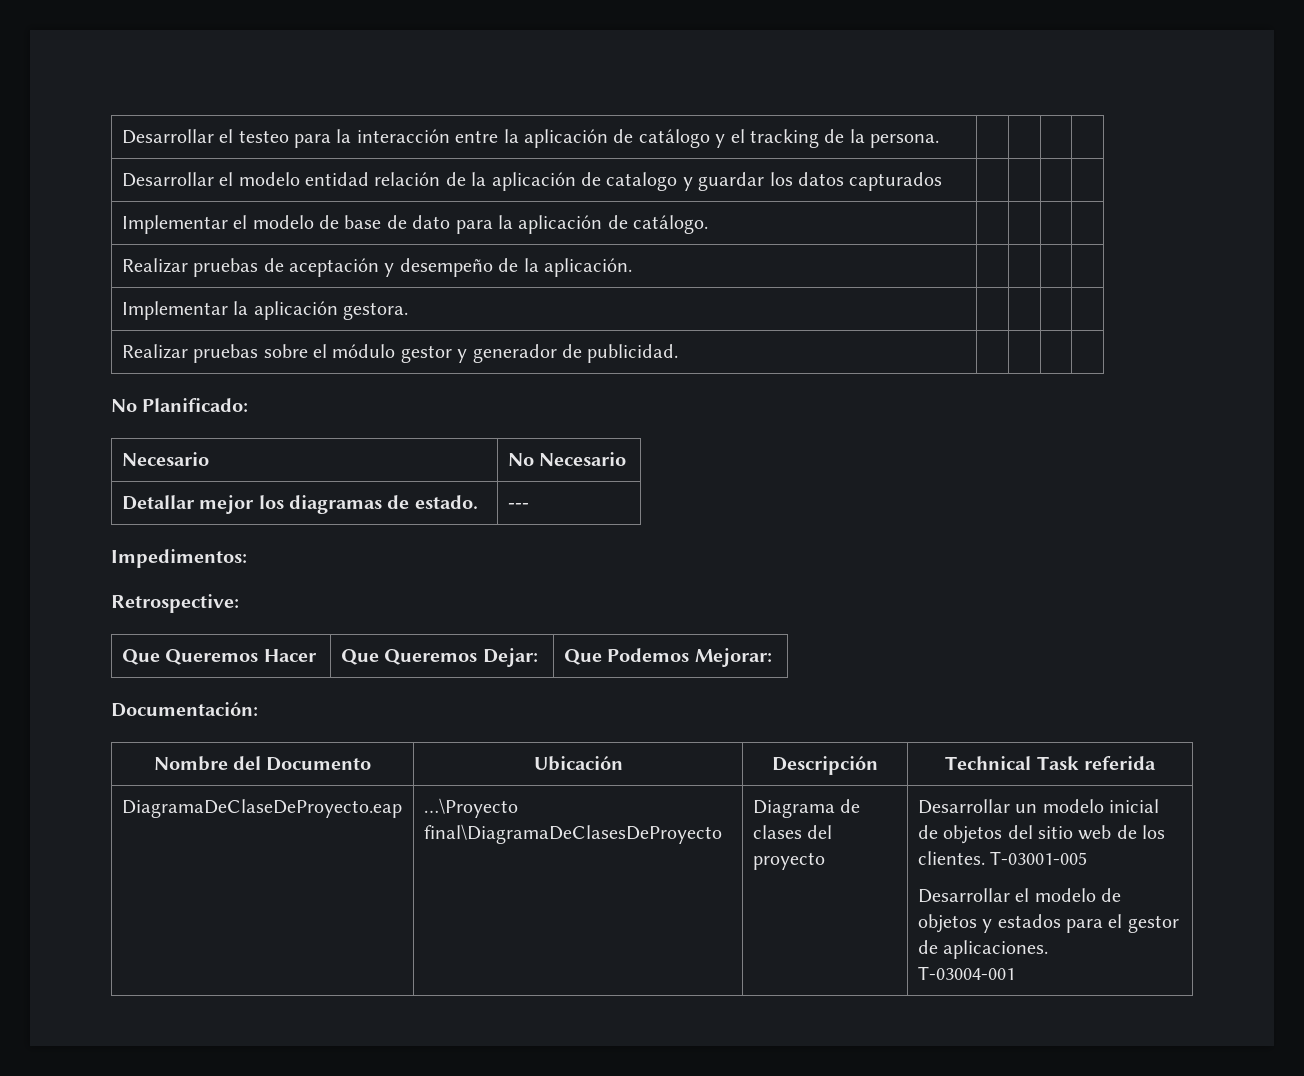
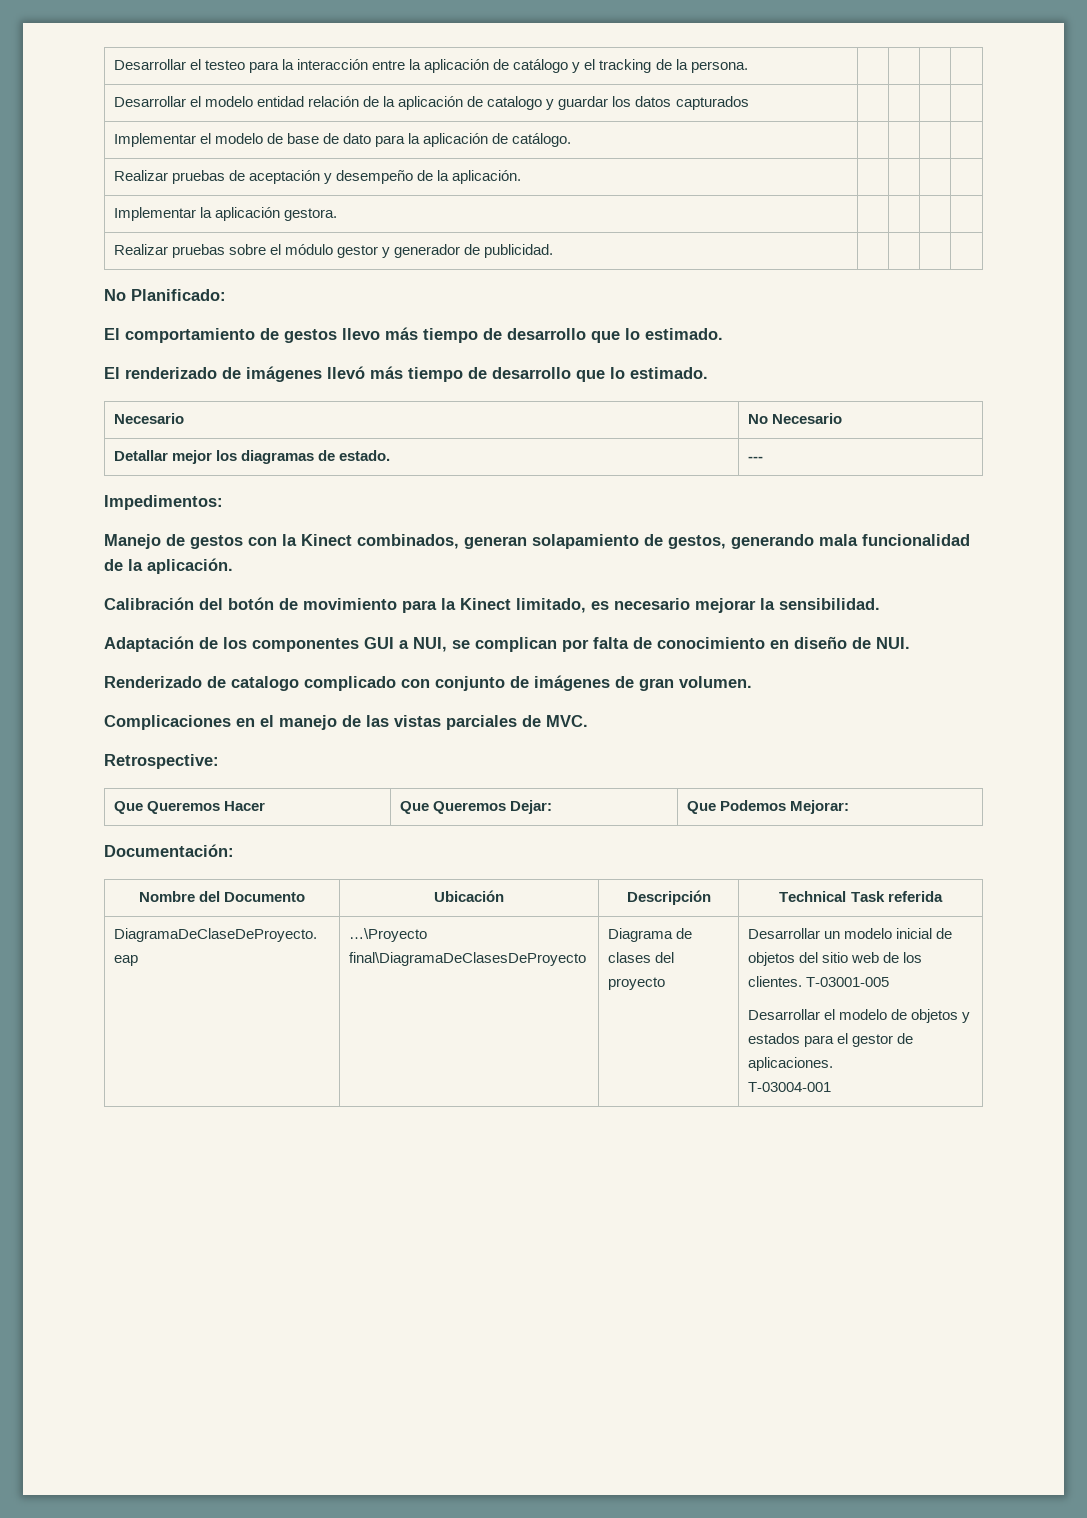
+ El comportamiento de gestos llevo más tiempo de desarrollo que lo estimado.
+ El renderizado de imágenes llevó más tiempo de desarrollo que lo estimado.
+ Manejo de gestos con la Kinect combinados, generan solapamiento de gestos, generando mala funcionalidad de la aplicación.
+ Calibración del botón de movimiento para la Kinect limitado, es necesario mejorar la sensibilidad.
+ Adaptación de los componentes GUI a NUI, se complican por falta de conocimiento en diseño de NUI.
+ Renderizado de catalogo complicado con conjunto de imágenes de gran volumen.
+ Complicaciones en el manejo de las vistas parciales de MVC.

